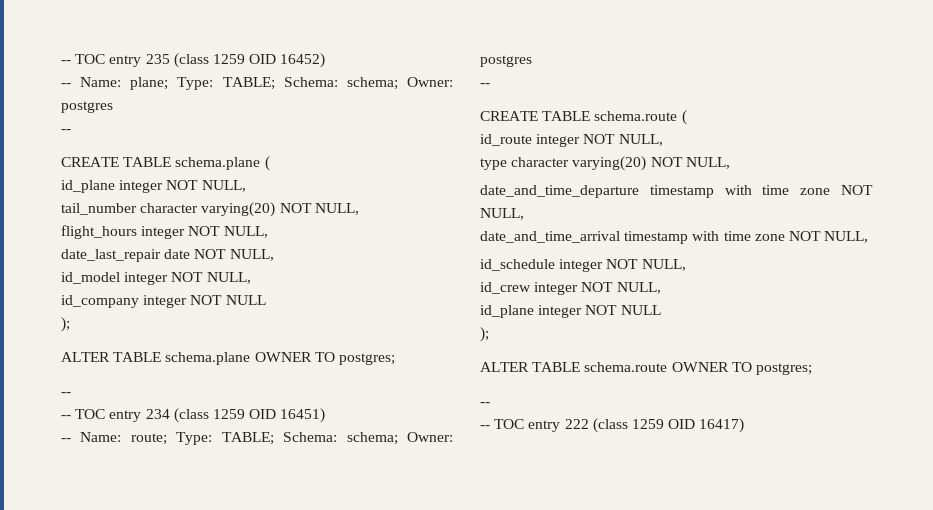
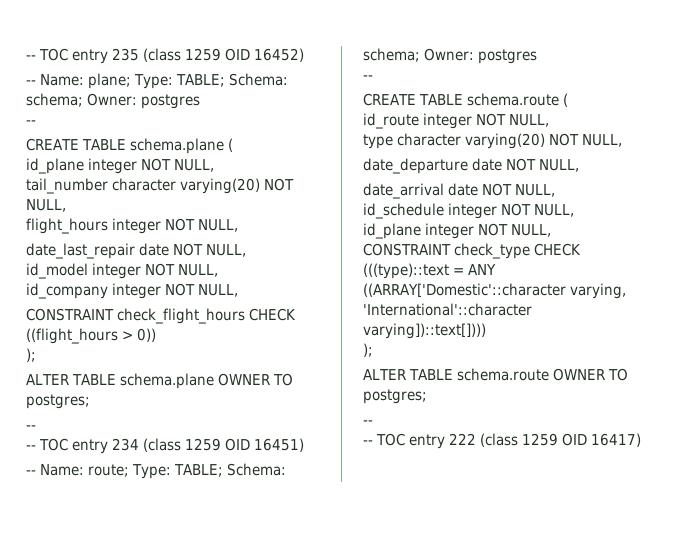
- id_company integer NOT NULL
+ id_company integer NOT NULL,
+ CONSTRAINT check_flight_hours CHECK ((flight_hours > 0))
- date_and_time_departure timestamp with time zone NOT NULL,
- date_and_time_arrival timestamp with time zone NOT NULL,
+ date_departure date NOT NULL,
+ date_arrival date NOT NULL,
  id_schedule integer NOT NULL,
- id_crew integer NOT NULL,
- id_plane integer NOT NULL
+ id_plane integer NOT NULL,
+ CONSTRAINT check_type CHECK (((type)::text = ANY ((ARRAY['Domestic'::character varying, 'International'::character varying])::text[])))

